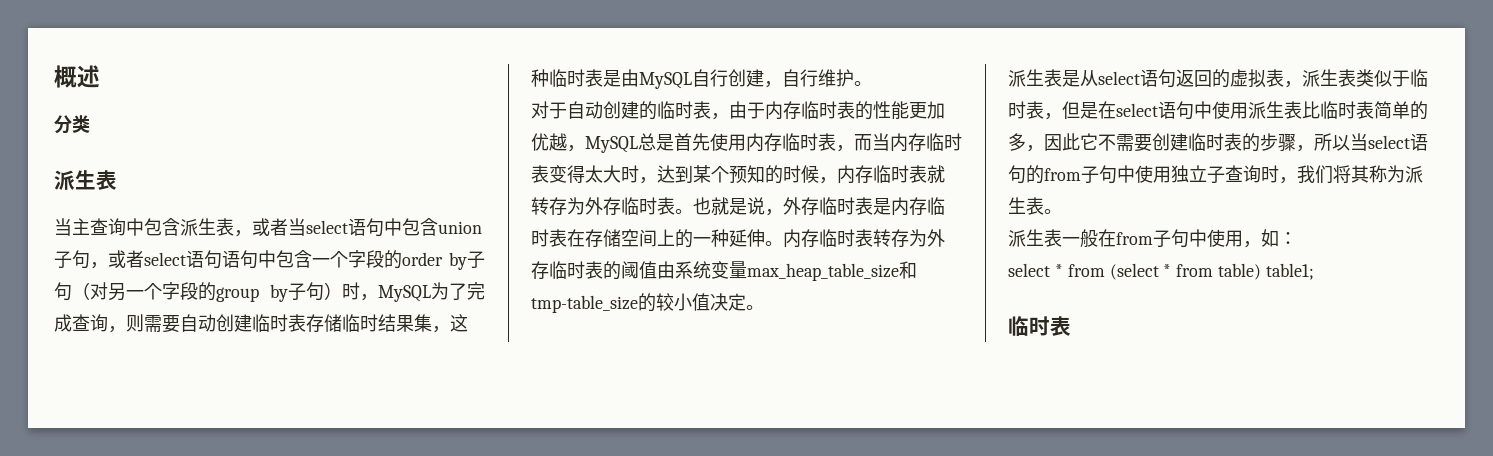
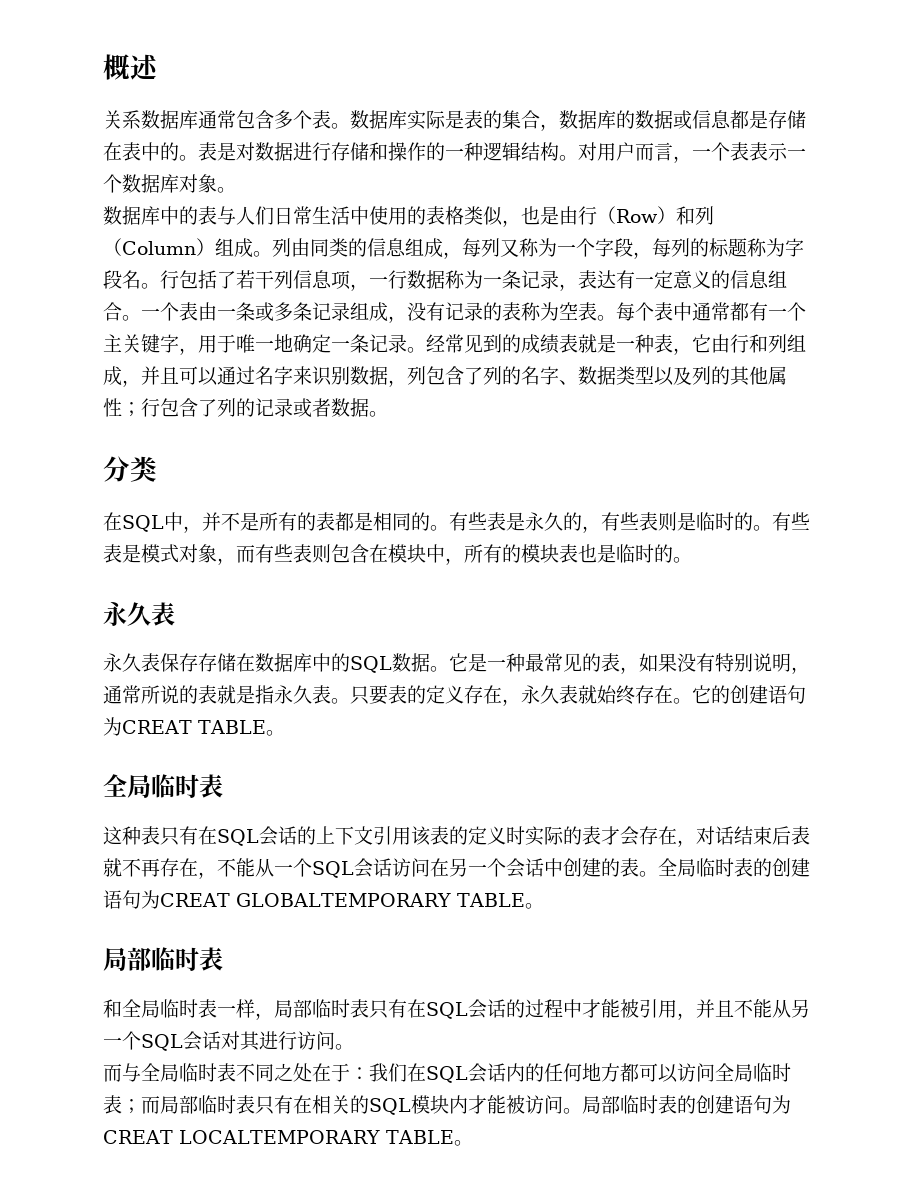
+ 关系数据库通常包含多个表。数据库实际是表的集合，数据库的数据或信息都是存储在表中的。表是对数据进行存储和操作的一种逻辑结构。对用户而言，一个表表示一个数据库对象。
+ 数据库中的表与人们日常生活中使用的表格类似，也是由行（Row）和列（Column）组成。列由同类的信息组成，每列又称为一个字段，每列的标题称为字段名。行包括了若干列信息项，一行数据称为一条记录，表达有一定意义的信息组合。一个表由一条或多条记录组成，没有记录的表称为空表。每个表中通常都有一个主关键字，用于唯一地确定一条记录。经常见到的成绩表就是一种表，它由行和列组成，并且可以通过名字来识别数据，列包含了列的名字、数据类型以及列的其他属性；行包含了列的记录或者数据。
  分类
- 派生表
- 当主查询中包含派生表，或者当select语句中包含union子句，或者select语句语句中包含一个字段的order by子句（对另一个字段的group by子句）时，MySQL为了完成查询，则需要自动创建临时表存储临时结果集，这种临时表是由MySQL自行创建，自行维护。
- 对于自动创建的临时表，由于内存临时表的性能更加优越，MySQL总是首先使用内存临时表，而当内存临时表变得太大时，达到某个预知的时候，内存临时表就转存为外存临时表。也就是说，外存临时表是内存临时表在存储空间上的一种延伸。内存临时表转存为外存临时表的阈值由系统变量max_heap_table_size和tmp-table_size的较小值决定。
- 派生表是从select语句返回的虚拟表，派生表类似于临时表，但是在select语句中使用派生表比临时表简单的多，因此它不需要创建临时表的步骤，所以当select语句的from子句中使用独立子查询时，我们将其称为派生表。
- 派生表一般在from子句中使用，如：
- select * from (select * from table) table1;
- 临时表
+ 在SQL中，并不是所有的表都是相同的。有些表是永久的，有些表则是临时的。有些表是模式对象，而有些表则包含在模块中，所有的模块表也是临时的。
+ 永久表
+ 永久表保存存储在数据库中的SQL数据。它是一种最常见的表，如果没有特别说明，通常所说的表就是指永久表。只要表的定义存在，永久表就始终存在。它的创建语句为CREAT TABLE。
+ 全局临时表
+ 这种表只有在SQL会话的上下文引用该表的定义时实际的表才会存在，对话结束后表就不再存在，不能从一个SQL会话访问在另一个会话中创建的表。全局临时表的创建语句为CREAT GLOBALTEMPORARY TABLE。
+ 局部临时表
+ 和全局临时表一样，局部临时表只有在SQL会话的过程中才能被引用，并且不能从另一个SQL会话对其进行访问。
+ 而与全局临时表不同之处在于：我们在SQL会话内的任何地方都可以访问全局临时表；而局部临时表只有在相关的SQL模块内才能被访问。局部临时表的创建语句为CREAT LOCALTEMPORARY TABLE。

